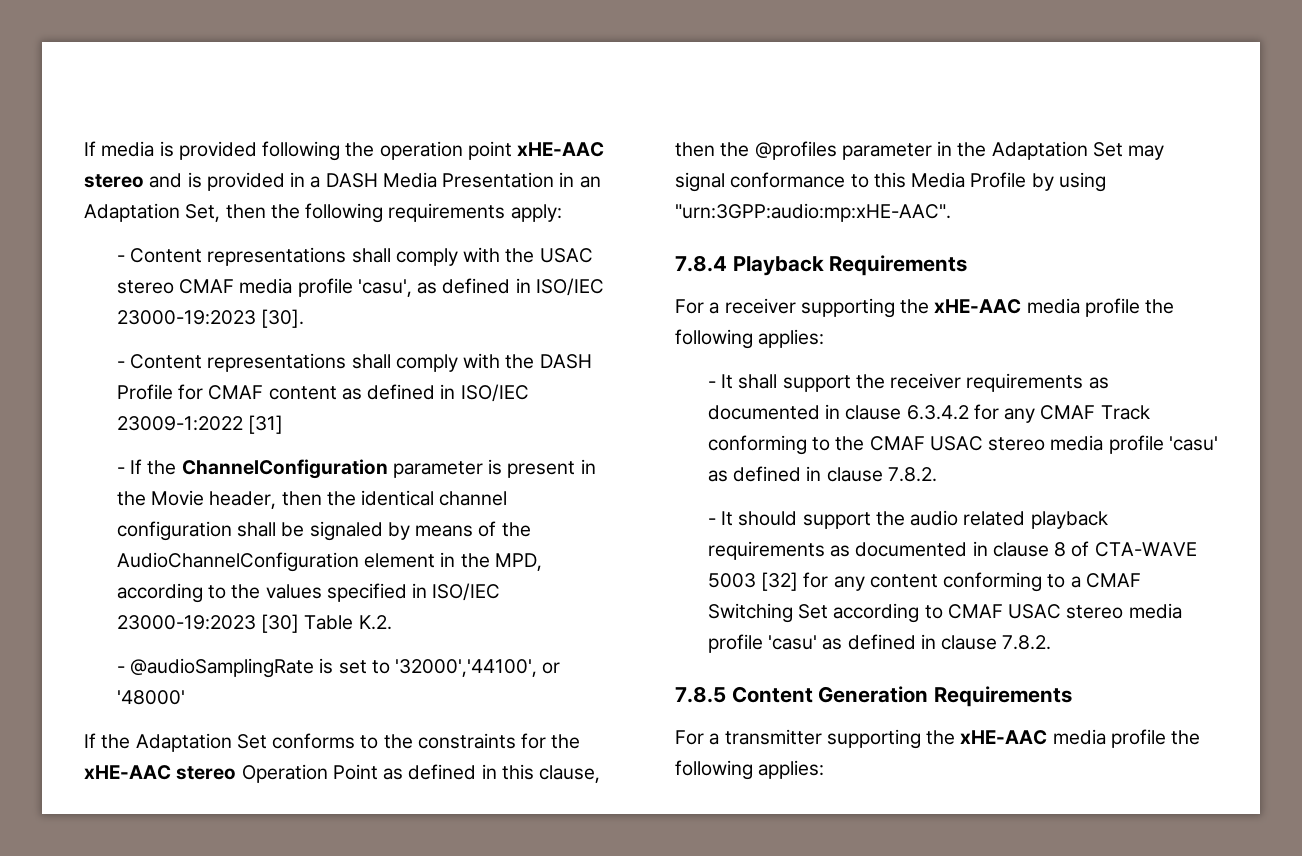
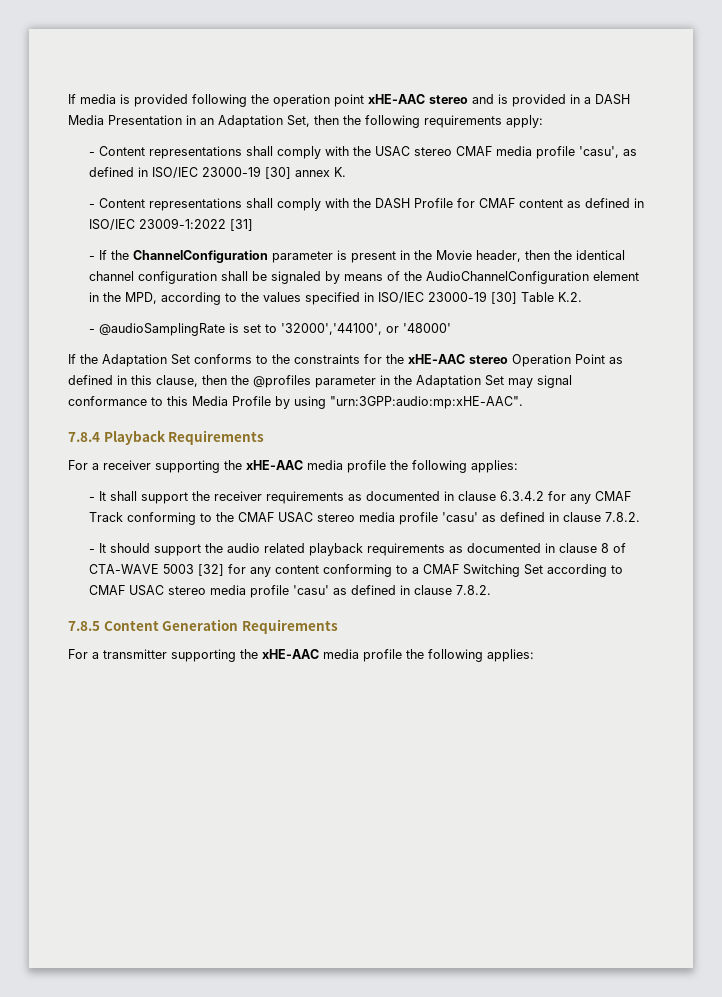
- - Content representations shall comply with the USAC stereo CMAF media profile 'casu', as defined in ISO/IEC 23000-19:2023 [30].
+ - Content representations shall comply with the USAC stereo CMAF media profile 'casu', as defined in ISO/IEC 23000-19 [30] annex K.
- - If the ChannelConfiguration parameter is present in the Movie header, then the identical channel configuration shall be signaled by means of the AudioChannelConfiguration element in the MPD, according to the values specified in ISO/IEC 23000-19:2023 [30] Table K.2.
+ - If the ChannelConfiguration parameter is present in the Movie header, then the identical channel configuration shall be signaled by means of the AudioChannelConfiguration element in the MPD, according to the values specified in ISO/IEC 23000-19 [30] Table K.2.

